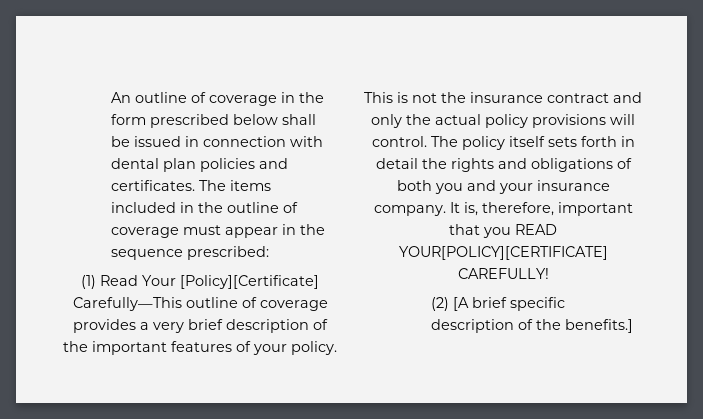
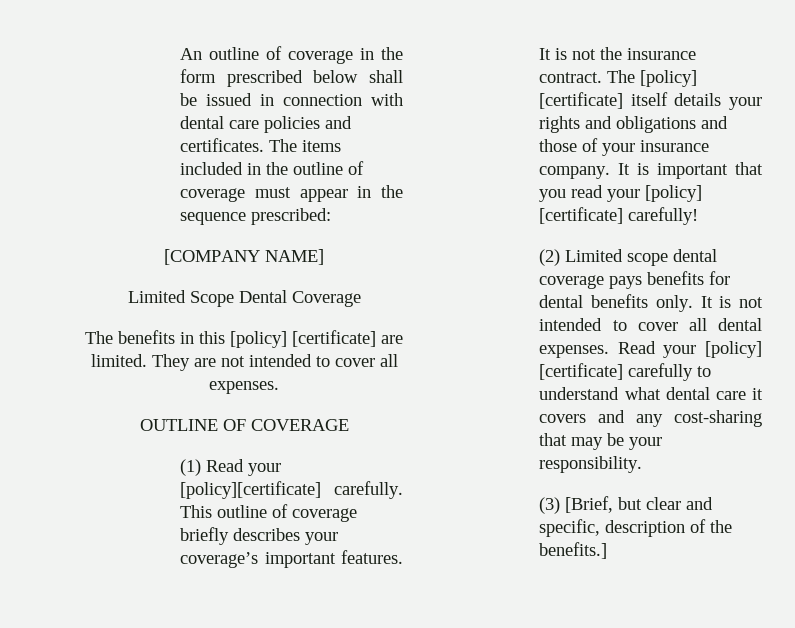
- An outline of coverage in the form prescribed below shall be issued in connection with dental plan policies and certificates.
+ An outline of coverage in the form prescribed below shall be issued in connection with dental care policies and certificates.
- (1) Read Your [Policy][Certificate] Carefully—This outline of coverage provides a very brief description of the important features of your policy. This is not the insurance contract and only the actual policy provisions will control. The policy itself sets forth in detail the rights and obligations of both you and your insurance company.
+ [COMPANY NAME]
+ Limited Scope Dental Coverage
+ The benefits in this [policy] [certificate] are limited. They are not intended to cover all expenses.
+ OUTLINE OF COVERAGE
+ (1) Read your [policy][certificate] carefully. This outline of coverage briefly describes your coverage’s important features. It is not the insurance contract. The [policy] [certificate] itself details your rights and obligations and those of your insurance company.
- It is, therefore, important that you READ YOUR[POLICY][CERTIFICATE] CAREFULLY!
- (2) [A brief specific description of the benefits.]
+ It is important that you read your [policy] [certificate] carefully!
+ (2) Limited scope dental coverage pays benefits for dental benefits only. It is not intended to cover all dental expenses. Read your [policy] [certificate] carefully to understand what dental care it covers and any cost-sharing that may be your responsibility.
+ (3) [Brief, but clear and specific, description of the benefits.]

